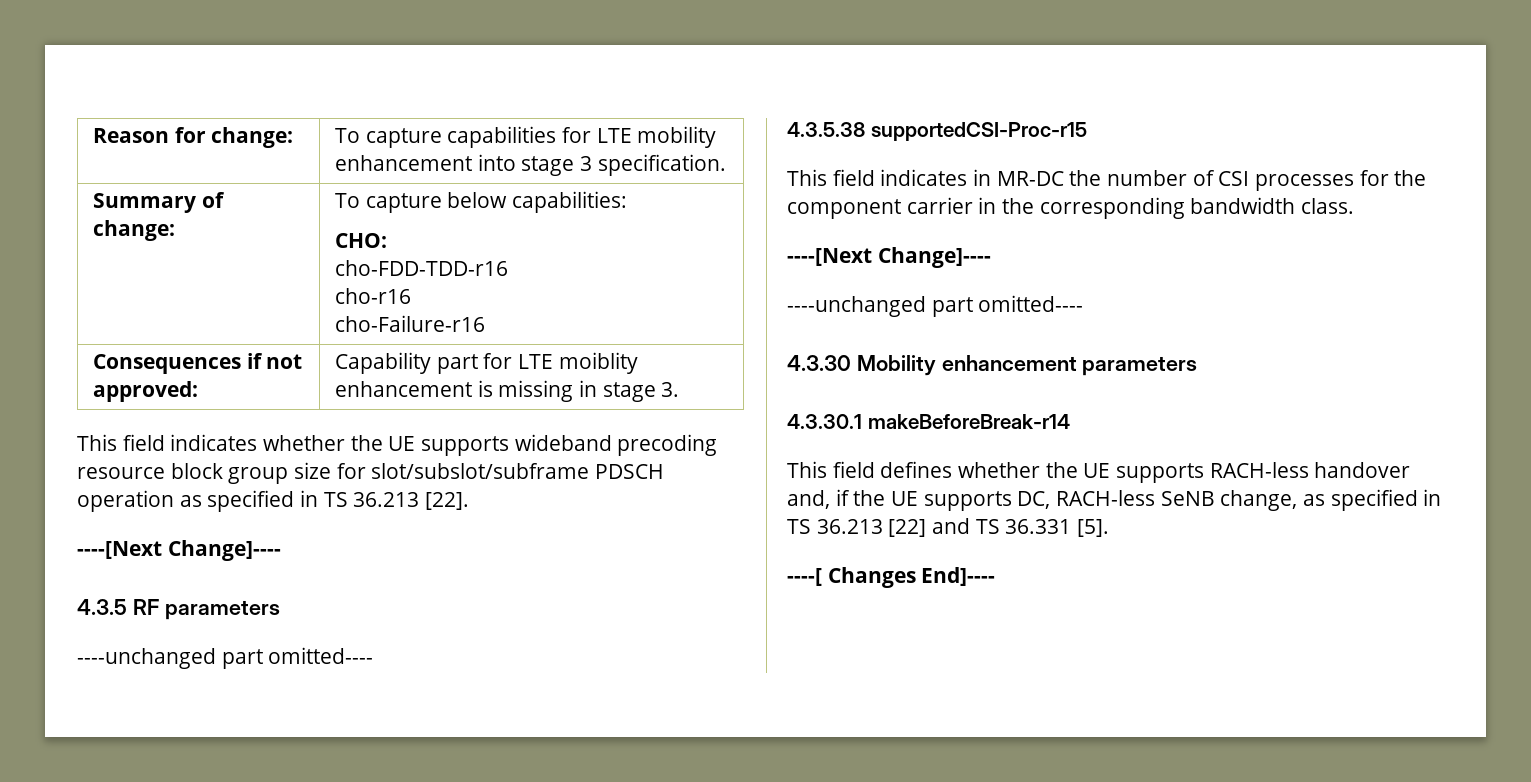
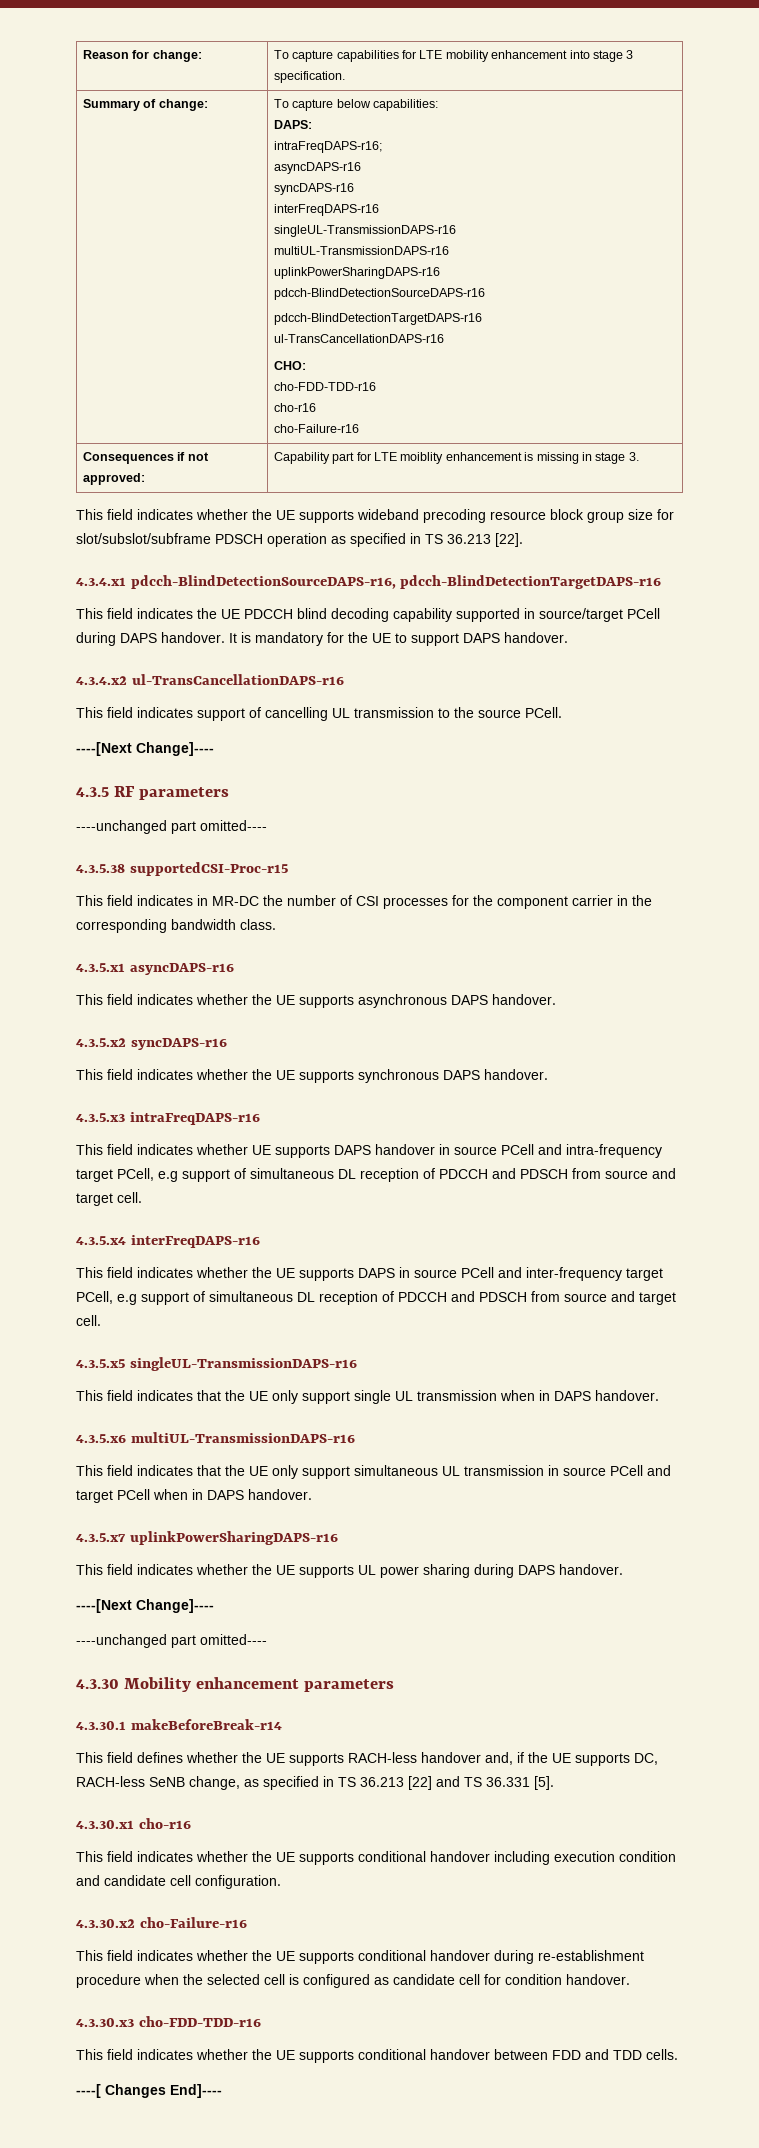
  Summary of change: | To capture below capabilities:
+ DAPS:
+ intraFreqDAPS-r16;
+ asyncDAPS-r16
+ syncDAPS-r16
+ interFreqDAPS-r16
+ singleUL-TransmissionDAPS-r16
+ multiUL-TransmissionDAPS-r16
+ uplinkPowerSharingDAPS-r16
+ pdcch-BlindDetectionSourceDAPS-r16
+ pdcch-BlindDetectionTargetDAPS-r16
+ ul-TransCancellationDAPS-r16
+ 4.3.4.x1 pdcch-BlindDetectionSourceDAPS-r16, pdcch-BlindDetectionTargetDAPS-r16
+ This field indicates the UE PDCCH blind decoding capability supported in source/target PCell during DAPS handover. It is mandatory for the UE to support DAPS handover.
+ 4.3.4.x2 ul-TransCancellationDAPS-r16
+ This field indicates support of cancelling UL transmission to the source PCell.
+ 4.3.5.x1 asyncDAPS-r16
+ This field indicates whether the UE supports asynchronous DAPS handover.
+ 4.3.5.x2 syncDAPS-r16
+ This field indicates whether the UE supports synchronous DAPS handover.
+ 4.3.5.x3 intraFreqDAPS-r16
+ This field indicates whether UE supports DAPS handover in source PCell and intra-frequency target PCell, e.g support of simultaneous DL reception of PDCCH and PDSCH from source and target cell.
+ 4.3.5.x4 interFreqDAPS-r16
+ This field indicates whether the UE supports DAPS in source PCell and inter-frequency target PCell, e.g support of simultaneous DL reception of PDCCH and PDSCH from source and target cell.
+ 4.3.5.x5 singleUL-TransmissionDAPS-r16
+ This field indicates that the UE only support single UL transmission when in DAPS handover.
+ 4.3.5.x6 multiUL-TransmissionDAPS-r16
+ This field indicates that the UE only support simultaneous UL transmission in source PCell and target PCell when in DAPS handover.
+ 4.3.5.x7 uplinkPowerSharingDAPS-r16
+ This field indicates whether the UE supports UL power sharing during DAPS handover.
+ 4.3.30.x1 cho-r16
+ This field indicates whether the UE supports conditional handover including execution condition and candidate cell configuration.
+ 4.3.30.x2 cho-Failure-r16
+ This field indicates whether the UE supports conditional handover during re-establishment procedure when the selected cell is configured as candidate cell for condition handover.
+ 4.3.30.x3 cho-FDD-TDD-r16
+ This field indicates whether the UE supports conditional handover between FDD and TDD cells.

